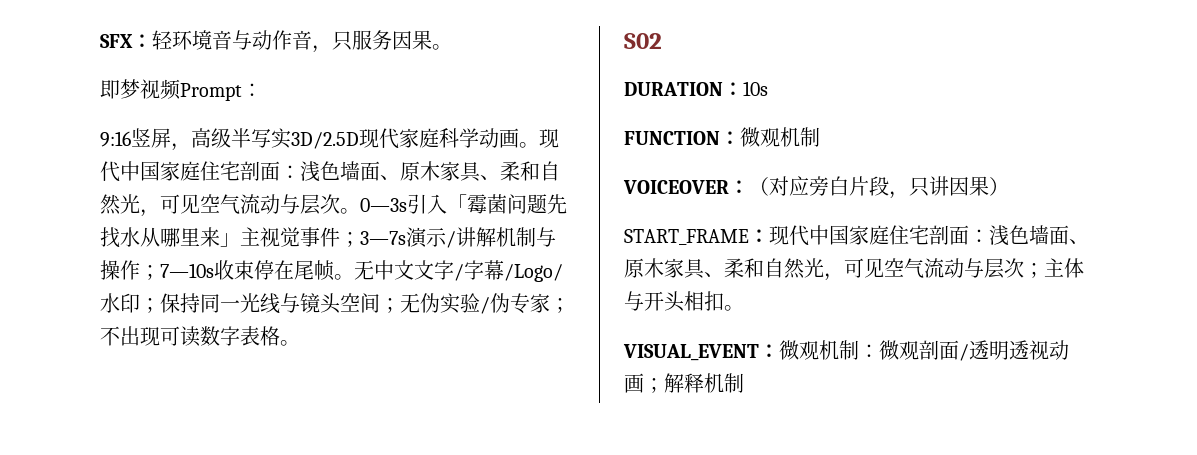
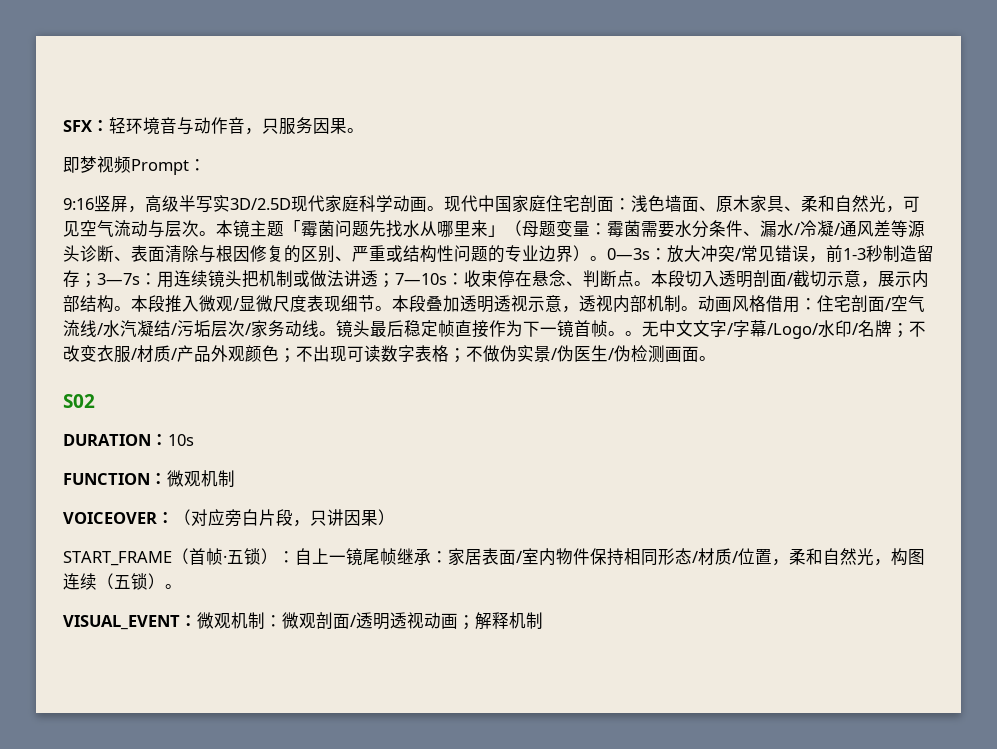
- 0—3s引入「霉菌问题先找水从哪里来」主视觉事件；3—7s演示/讲解机制与操作；7—10s收束停在尾帧。
+ 本镜主题「霉菌问题先找水从哪里来」（母题变量：霉菌需要水分条件、漏水/冷凝/通风差等源头诊断、表面清除与根因修复的区别、严重或结构性问题的专业边界）。0—3s：放大冲突/常见错误，前1-3秒制造留存；3—7s：用连续镜头把机制或做法讲透；7—10s：收束停在悬念、判断点。本段切入透明剖面/截切示意，展示内部结构。本段推入微观/显微尺度表现细节。本段叠加透明透视示意，透视内部机制。动画风格借用：住宅剖面/空气流线/水汽凝结/污垢层次/家务动线。镜头最后稳定帧直接作为下一镜首帧。。
- 无中文文字/字幕/Logo/水印；保持同一光线与镜头空间；无伪实验/伪专家；不出现可读数字表格。
+ 无中文文字/字幕/Logo/水印/名牌；不改变衣服/材质/产品外观颜色；不出现可读数字表格；不做伪实景/伪医生/伪检测画面。
- START_FRAME：现代中国家庭住宅剖面：浅色墙面、原木家具、柔和自然光，可见空气流动与层次；主体与开头相扣。
+ START_FRAME（首帧·五锁）：自上一镜尾帧继承：家居表面/室内物件保持相同形态/材质/位置，柔和自然光，构图连续（五锁）。

